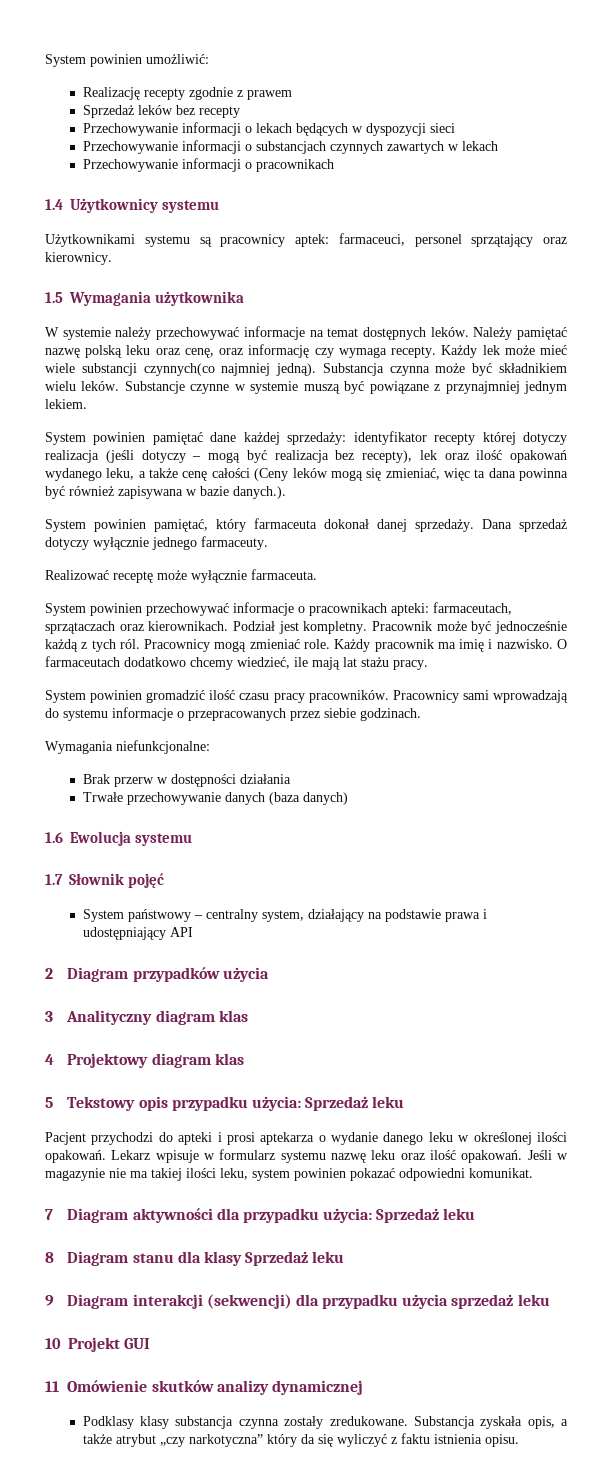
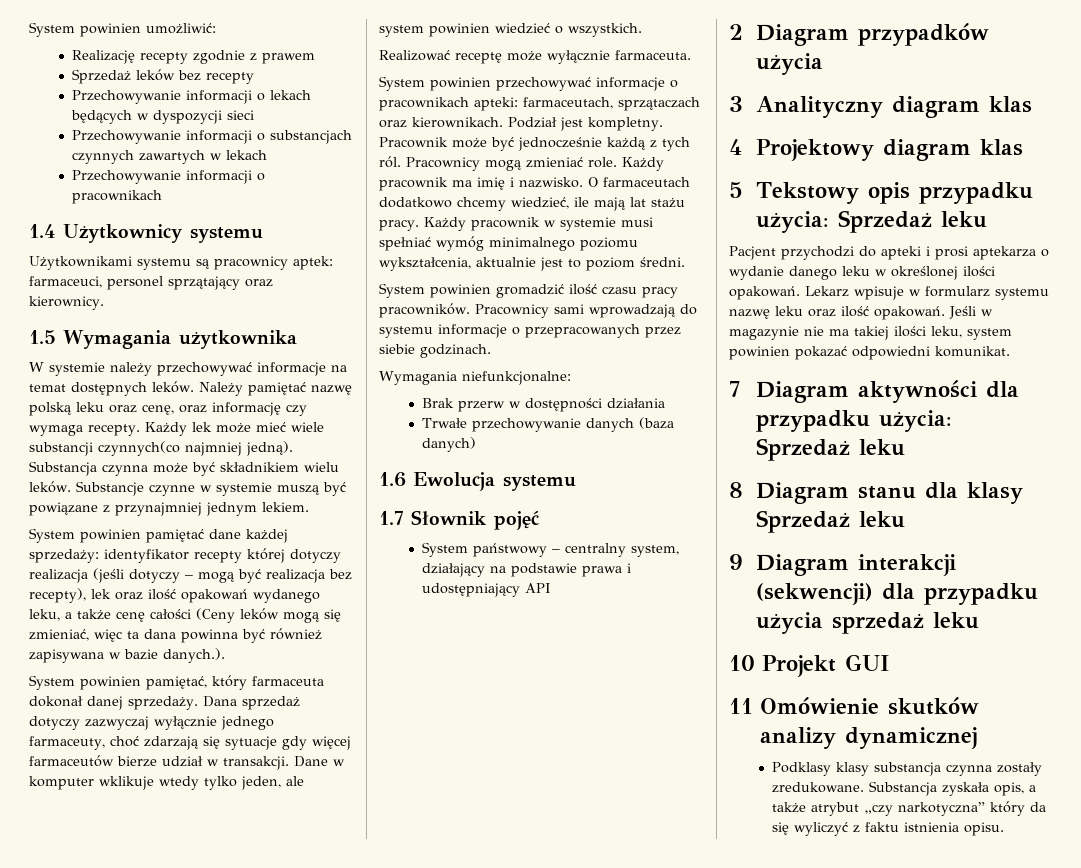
- Dana sprzedaż dotyczy wyłącznie jednego farmaceuty.
+ Dana sprzedaż dotyczy zazwyczaj wyłącznie jednego farmaceuty, choć zdarzają się sytuacje gdy więcej farmaceutów bierze udział w transakcji. Dane w komputer wklikuje wtedy tylko jeden, ale system powinien wiedzieć o wszystkich.
+ Każdy pracownik w systemie musi spełniać wymóg minimalnego poziomu wykształcenia, aktualnie jest to poziom średni.

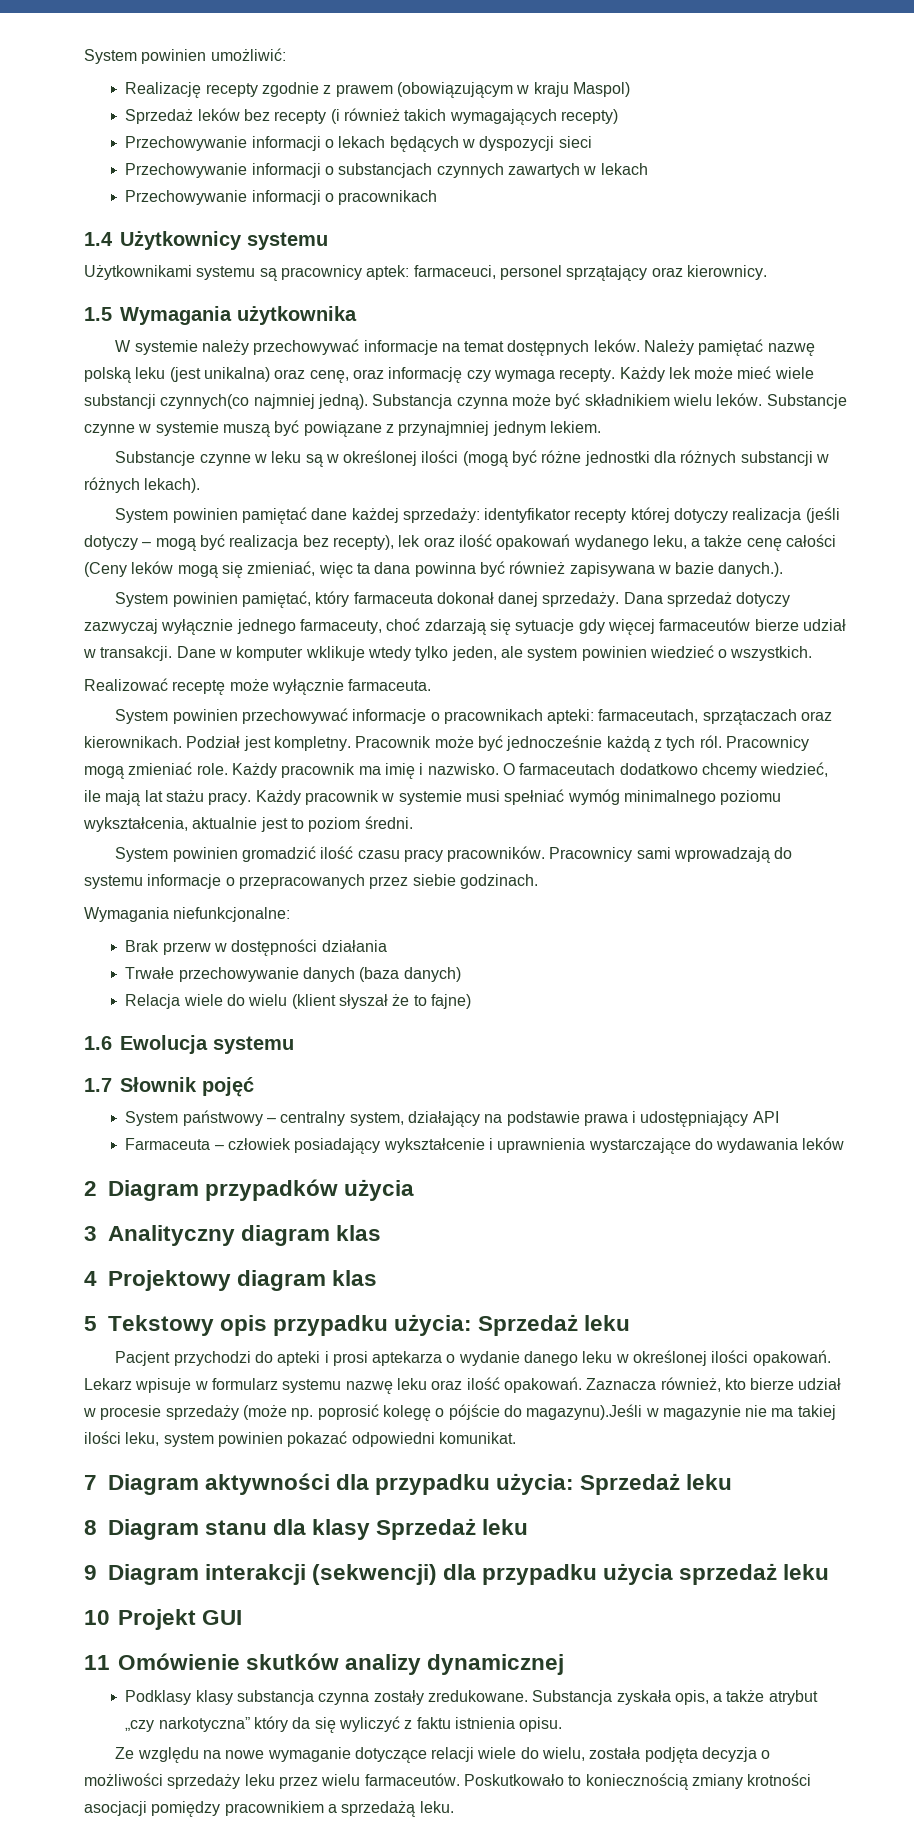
- Realizację recepty zgodnie z prawem
+ Realizację recepty zgodnie z prawem (obowiązującym w kraju Maspol)
- Sprzedaż leków bez recepty
+ Sprzedaż leków bez recepty (i również takich wymagających recepty)
- Należy pamiętać nazwę polską leku oraz cenę, oraz informację czy wymaga recepty.
+ Należy pamiętać nazwę polską leku (jest unikalna) oraz cenę, oraz informację czy wymaga recepty.
+ Substancje czynne w leku są w określonej ilości (mogą być różne jednostki dla różnych substancji w różnych lekach).
+ Relacja wiele do wielu (klient słyszał że to fajne)
+ Farmaceuta – człowiek posiadający wykształcenie i uprawnienia wystarczające do wydawania leków
- Jeśli w magazynie nie ma takiej ilości leku, system powinien pokazać odpowiedni komunikat.
+ Zaznacza również, kto bierze udział w procesie sprzedaży (może np. poprosić kolegę o pójście do magazynu).Jeśli w magazynie nie ma takiej ilości leku, system powinien pokazać odpowiedni komunikat.
+ Ze względu na nowe wymaganie dotyczące relacji wiele do wielu, została podjęta decyzja o możliwości sprzedaży leku przez wielu farmaceutów. Poskutkowało to koniecznością zmiany krotności asocjacji pomiędzy pracownikiem a sprzedażą leku.

